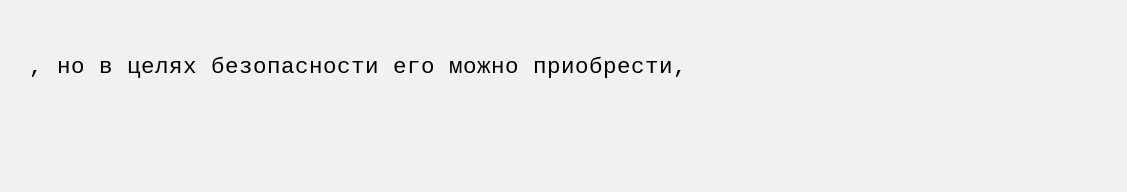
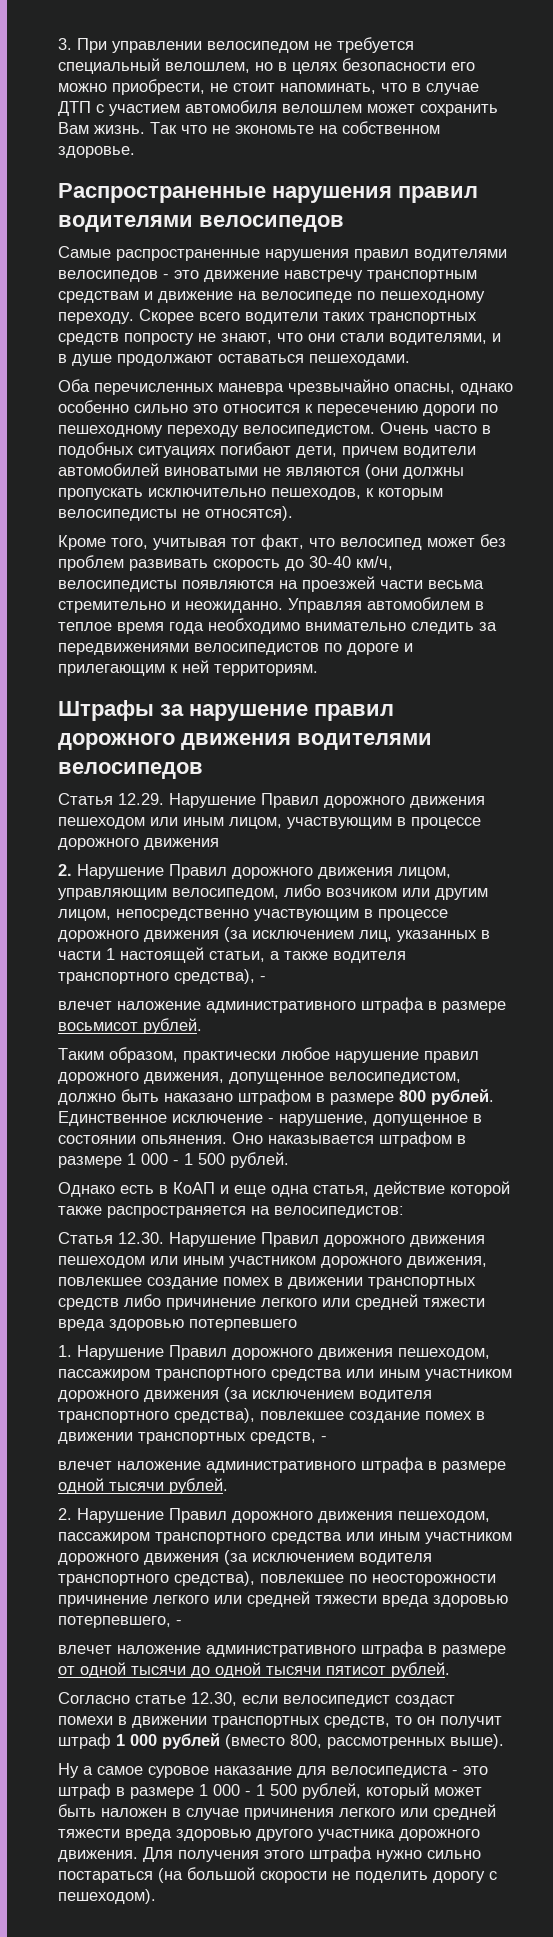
- , но в целях безопасности его можно приобрести,
+ 3. При управлении велосипедом не требуется специальный велошлем, но в целях безопасности его можно приобрести, не стоит напоминать, что в случае ДТП с участием автомобиля велошлем может сохранить Вам жизнь. Так что не экономьте на собственном здоровье.
+ Распространенные нарушения правил водителями велосипедов
+ Самые распространенные нарушения правил водителями велосипедов - это движение навстречу транспортным средствам и движение на велосипеде по пешеходному переходу. Скорее всего водители таких транспортных средств попросту не знают, что они стали водителями, и в душе продолжают оставаться пешеходами.
+ Оба перечисленных маневра чрезвычайно опасны, однако особенно сильно это относится к пересечению дороги по пешеходному переходу велосипедистом. Очень часто в подобных ситуациях погибают дети, причем водители автомобилей виноватыми не являются (они должны пропускать исключительно пешеходов, к которым велосипедисты не относятся).
+ Кроме того, учитывая тот факт, что велосипед может без проблем развивать скорость до 30-40 км/ч, велосипедисты появляются на проезжей части весьма стремительно и неожиданно. Управляя автомобилем в теплое время года необходимо внимательно следить за передвижениями велосипедистов по дороге и прилегающим к ней территориям.
+ Штрафы за нарушение правил дорожного движения водителями велосипедов
+ Статья 12.29. Нарушение Правил дорожного движения пешеходом или иным лицом, участвующим в процессе дорожного движения
+ 2. Нарушение Правил дорожного движения лицом, управляющим велосипедом, либо возчиком или другим лицом, непосредственно участвующим в процессе дорожного движения (за исключением лиц, указанных в части 1 настоящей статьи, а также водителя транспортного средства), -
+ влечет наложение административного штрафа в размере восьмисот рублей.
+ Таким образом, практически любое нарушение правил дорожного движения, допущенное велосипедистом, должно быть наказано штрафом в размере 800 рублей. Единственное исключение - нарушение, допущенное в состоянии опьянения. Оно наказывается штрафом в размере 1 000 - 1 500 рублей.
+ Однако есть в КоАП и еще одна статья, действие которой также распространяется на велосипедистов:
+ Статья 12.30. Нарушение Правил дорожного движения пешеходом или иным участником дорожного движения, повлекшее создание помех в движении транспортных средств либо причинение легкого или средней тяжести вреда здоровью потерпевшего
+ 1. Нарушение Правил дорожного движения пешеходом, пассажиром транспортного средства или иным участником дорожного движения (за исключением водителя транспортного средства), повлекшее создание помех в движении транспортных средств, -
+ влечет наложение административного штрафа в размере одной тысячи рублей.
+ 2. Нарушение Правил дорожного движения пешеходом, пассажиром транспортного средства или иным участником дорожного движения (за исключением водителя транспортного средства), повлекшее по неосторожности причинение легкого или средней тяжести вреда здоровью потерпевшего, -
+ влечет наложение административного штрафа в размере от одной тысячи до одной тысячи пятисот рублей.
+ Согласно статье 12.30, если велосипедист создаст помехи в движении транспортных средств, то он получит штраф 1 000 рублей (вместо 800, рассмотренных выше).
+ Ну а самое суровое наказание для велосипедиста - это штраф в размере 1 000 - 1 500 рублей, который может быть наложен в случае причинения легкого или средней тяжести вреда здоровью другого участника дорожного движения. Для получения этого штрафа нужно сильно постараться (на большой скорости не поделить дорогу с пешеходом).

